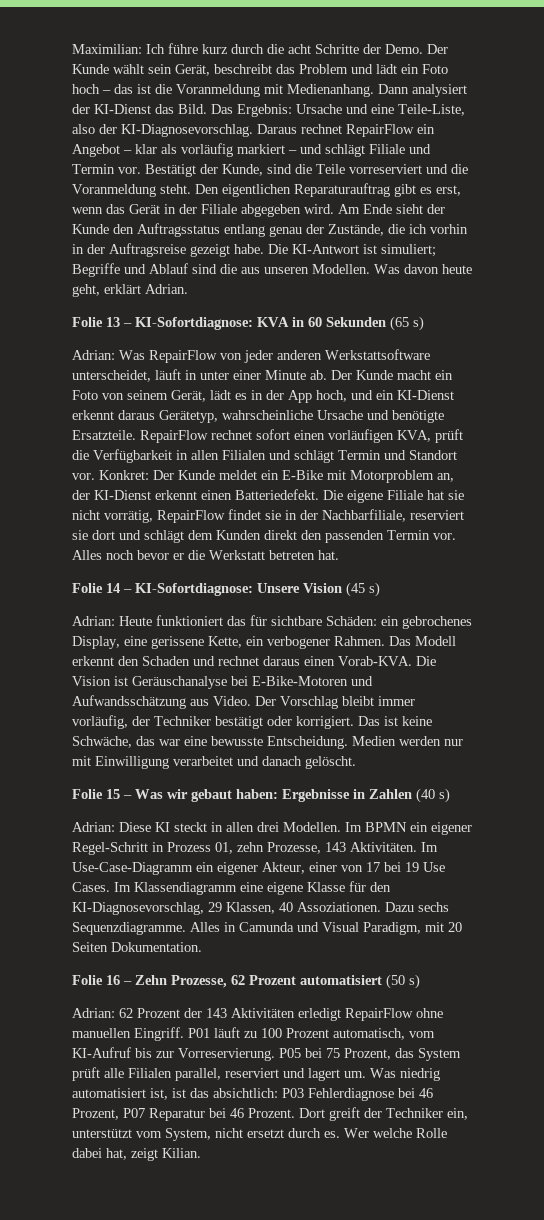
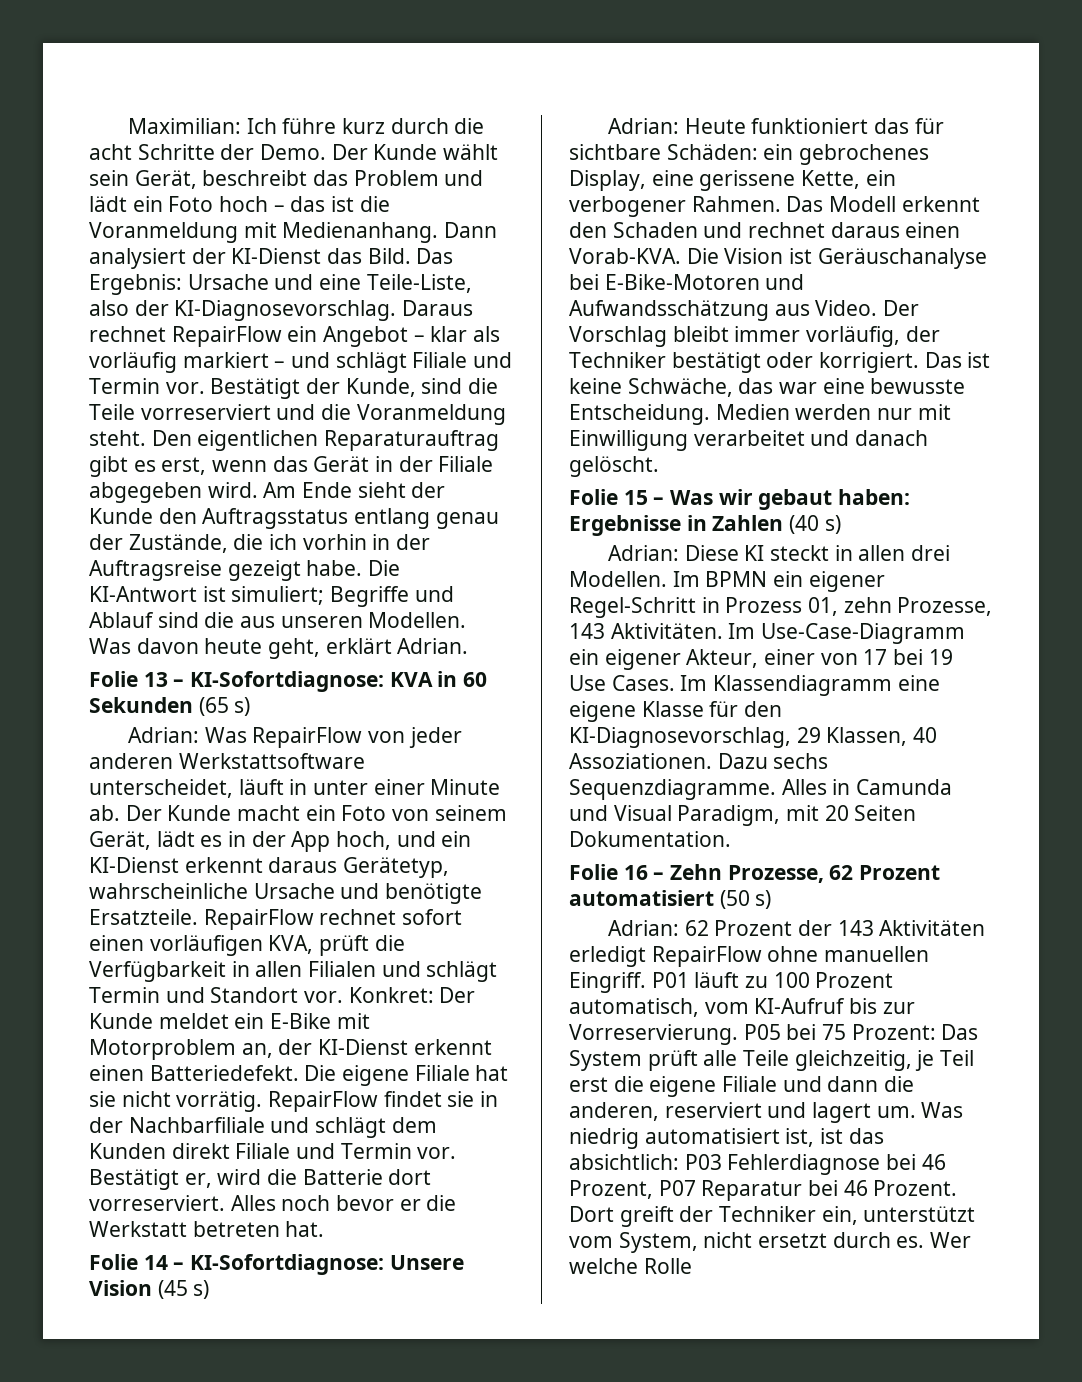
- Die eigene Filiale hat sie nicht vorrätig, RepairFlow findet sie in der Nachbarfiliale, reserviert sie dort und schlägt dem Kunden direkt den passenden Termin vor.
+ Die eigene Filiale hat sie nicht vorrätig. RepairFlow findet sie in der Nachbarfiliale und schlägt dem Kunden direkt Filiale und Termin vor. Bestätigt er, wird die Batterie dort vorreserviert.
- P05 bei 75 Prozent, das System prüft alle Filialen parallel, reserviert und lagert um.
+ P05 bei 75 Prozent: Das System prüft alle Teile gleichzeitig, je Teil erst die eigene Filiale und dann die anderen, reserviert und lagert um.
- Wer welche Rolle dabei hat, zeigt Kilian.
+ Wer welche Rolle

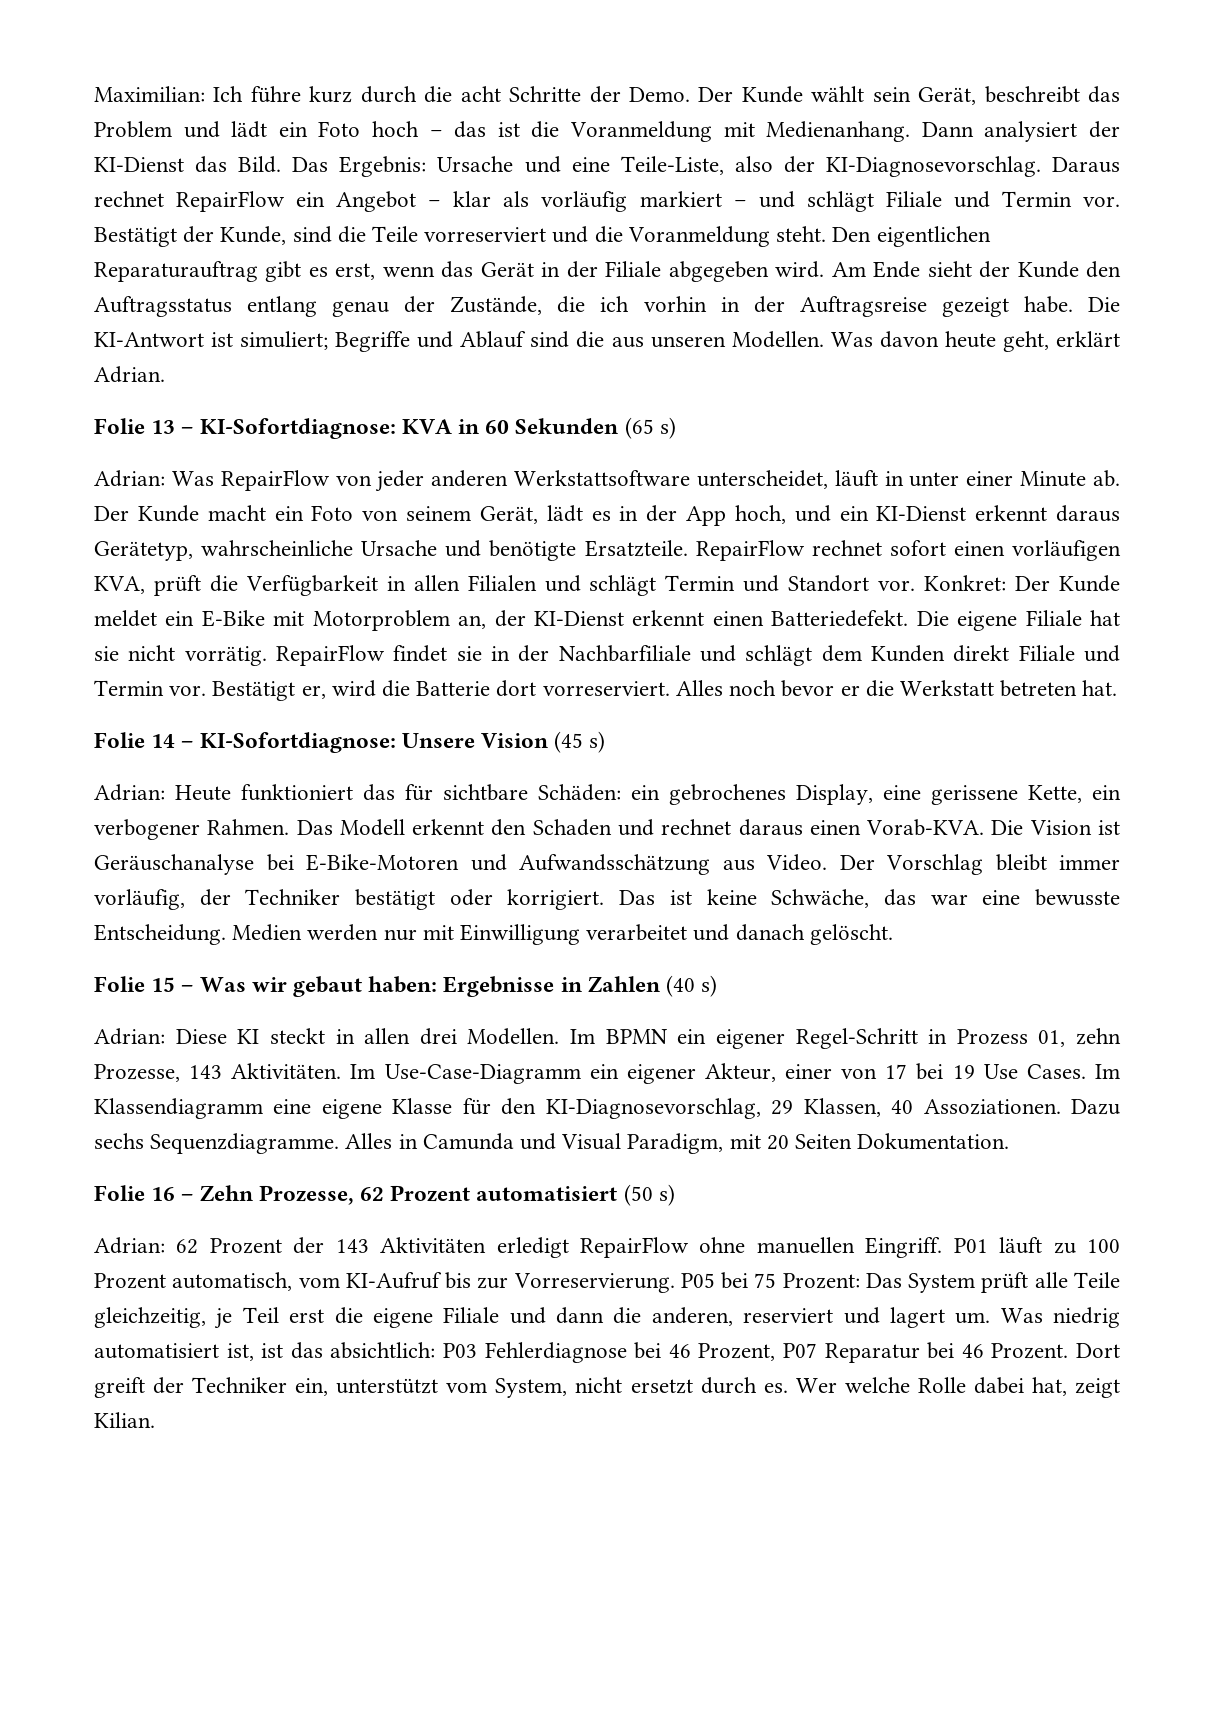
- Wer welche Rolle
+ Wer welche Rolle dabei hat, zeigt Kilian.

